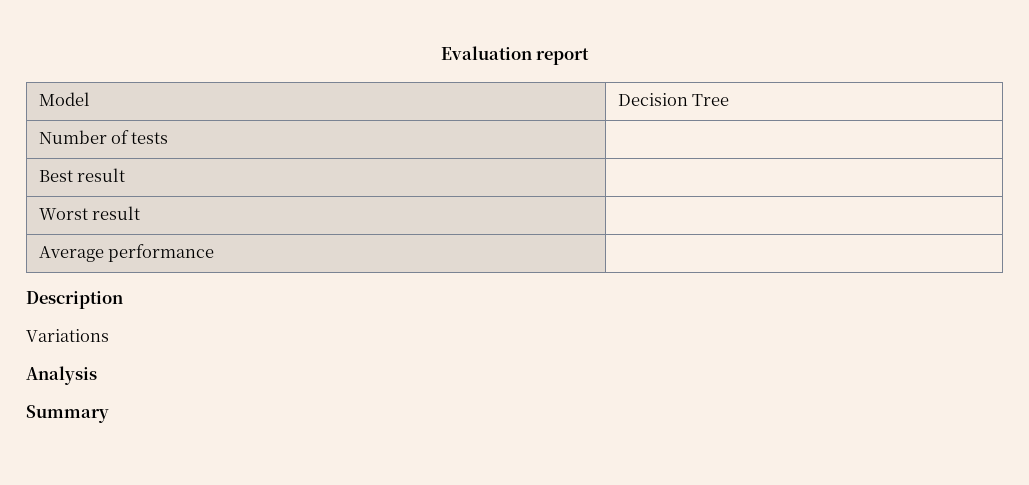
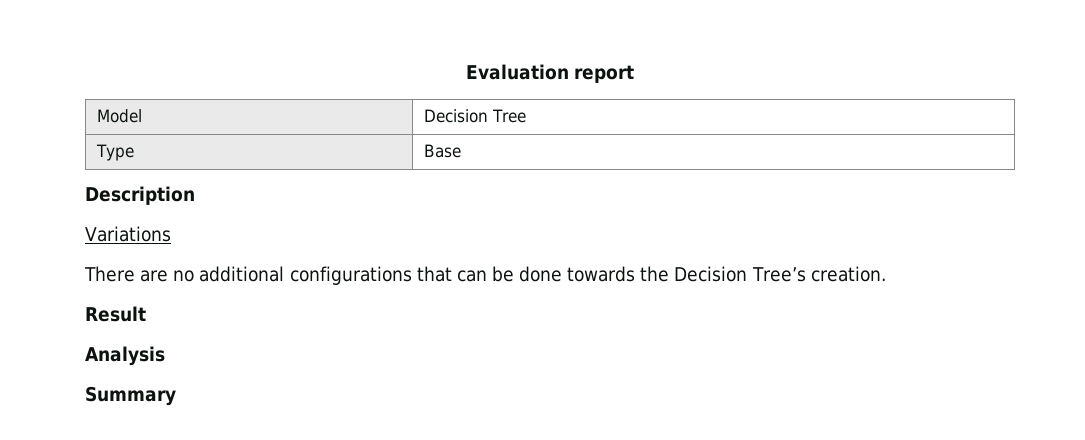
- Number of tests |
- Best result |
- Worst result |
- Average performance |
+ Type | Base
  Description
  Variations
+ There are no additional configurations that can be done towards the Decision Tree’s creation.
+ Result

